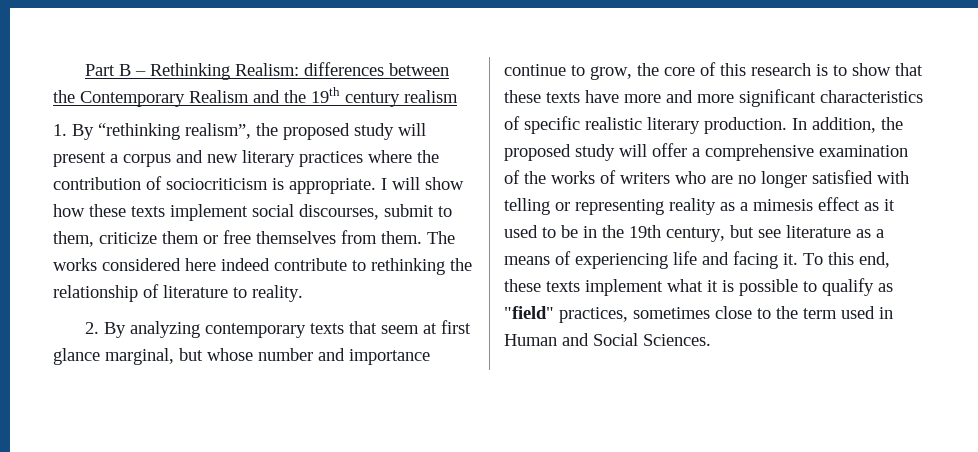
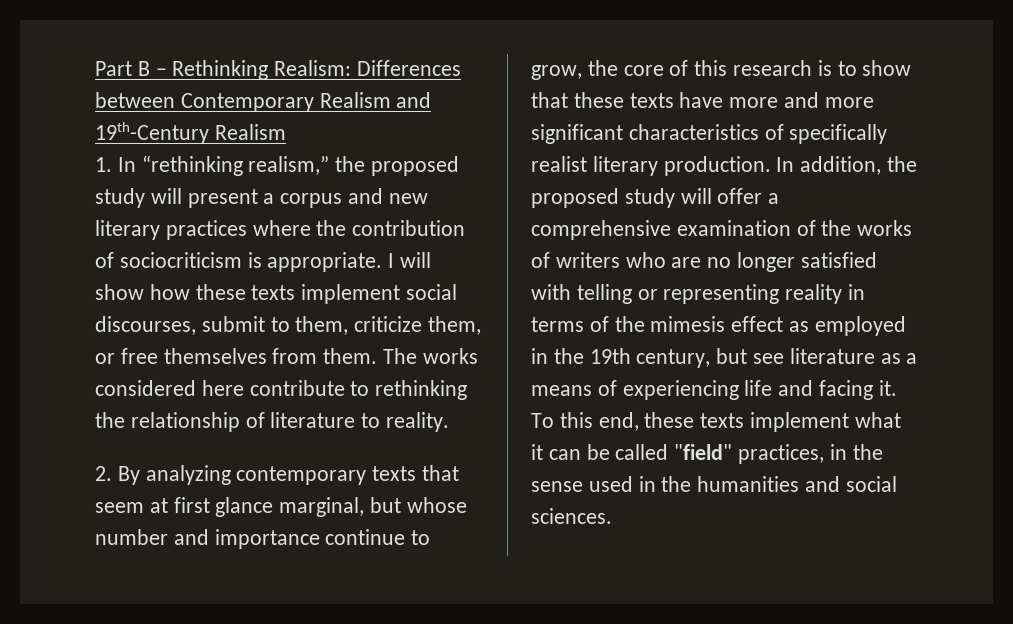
- Part B – Rethinking Realism: differences between the Contemporary Realism and the 19th century realism
- 1. By “rethinking realism”, the proposed study will present a corpus and new literary practices where the contribution of sociocriticism is appropriate.
+ Part B – Rethinking Realism: Differences between Contemporary Realism and 19th-Century Realism
+ 1. In “rethinking realism,” the proposed study will present a corpus and new literary practices where the contribution of sociocriticism is appropriate.
- I will show how these texts implement social discourses, submit to them, criticize them or free themselves from them.
+ I will show how these texts implement social discourses, submit to them, criticize them, or free themselves from them.
- The works considered here indeed contribute to rethinking the relationship of literature to reality.
+ The works considered here contribute to rethinking the relationship of literature to reality.
- 2. By analyzing contemporary texts that seem at first glance marginal, but whose number and importance continue to grow, the core of this research is to show that these texts have more and more significant characteristics of specific realistic literary production.
+ 2. By analyzing contemporary texts that seem at first glance marginal, but whose number and importance continue to grow, the core of this research is to show that these texts have more and more significant characteristics of specifically realist literary production.
- In addition, the proposed study will offer a comprehensive examination of the works of writers who are no longer satisfied with telling or representing reality as a mimesis effect as it used to be in the 19th century, but see literature as a means of experiencing life and facing it.
+ In addition, the proposed study will offer a comprehensive examination of the works of writers who are no longer satisfied with telling or representing reality in terms of the mimesis effect as employed in the 19th century, but see literature as a means of experiencing life and facing it.
- To this end, these texts implement what it is possible to qualify as "field" practices, sometimes close to the term used in Human and Social Sciences.
+ To this end, these texts implement what it can be called "field" practices, in the sense used in the humanities and social sciences.

